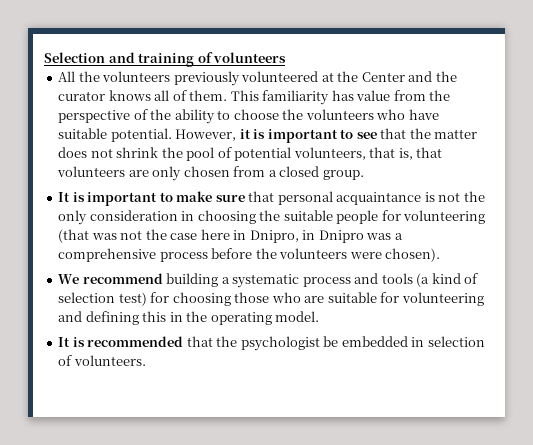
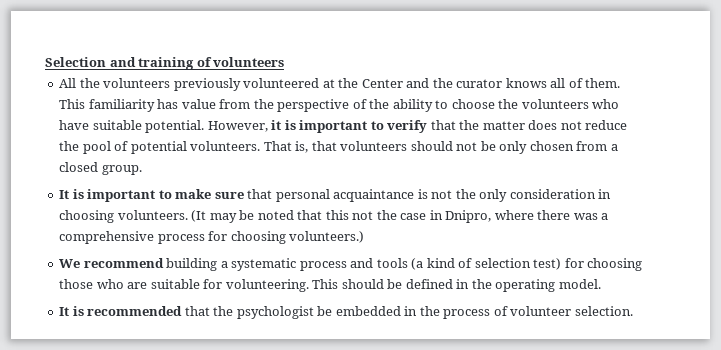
- However, it is important to see that the matter does not shrink the pool of potential volunteers, that is, that volunteers are only chosen from a closed group.
+ However, it is important to verify that the matter does not reduce the pool of potential volunteers. That is, that volunteers should not be only chosen from a closed group.
- It is important to make sure that personal acquaintance is not the only consideration in choosing the suitable people for volunteering (that was not the case here in Dnipro, in Dnipro was a comprehensive process before the volunteers were chosen).
+ It is important to make sure that personal acquaintance is not the only consideration in choosing volunteers. (It may be noted that this not the case in Dnipro, where there was a comprehensive process for choosing volunteers.)
- We recommend building a systematic process and tools (a kind of selection test) for choosing those who are suitable for volunteering and defining this in the operating model.
+ We recommend building a systematic process and tools (a kind of selection test) for choosing those who are suitable for volunteering. This should be defined in the operating model.
- It is recommended that the psychologist be embedded in selection of volunteers.
+ It is recommended that the psychologist be embedded in the process of volunteer selection.

